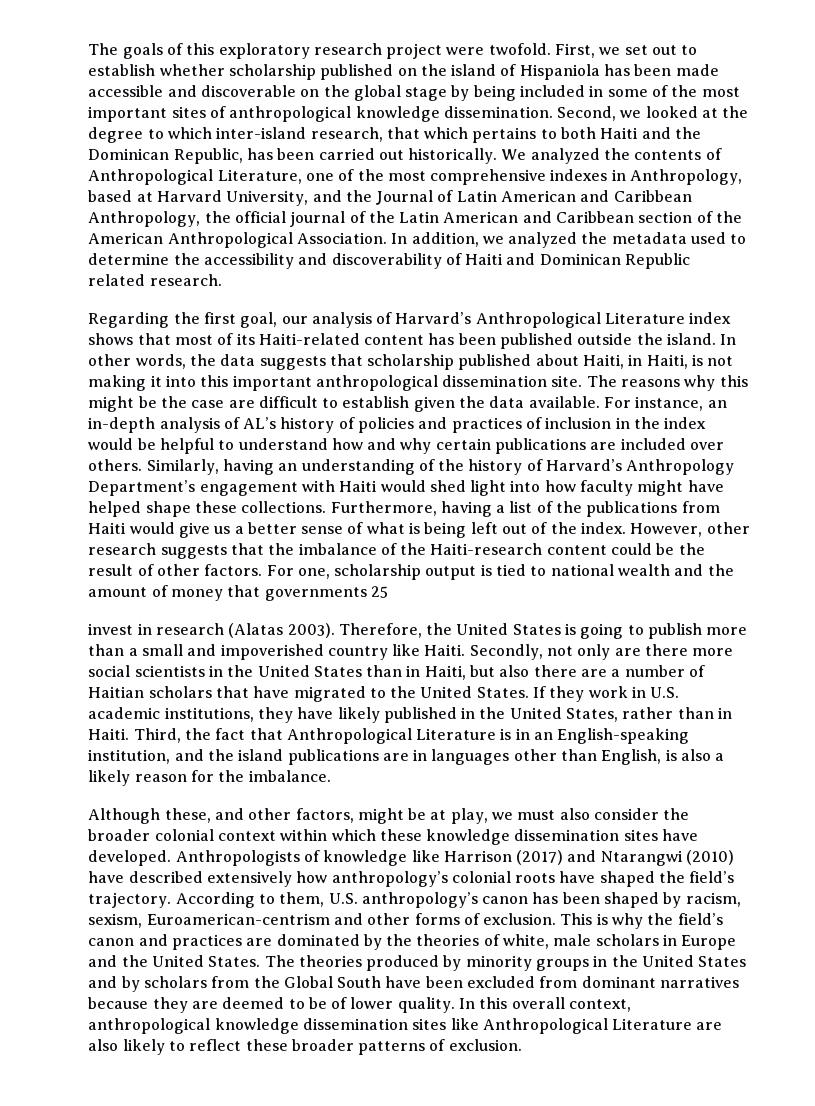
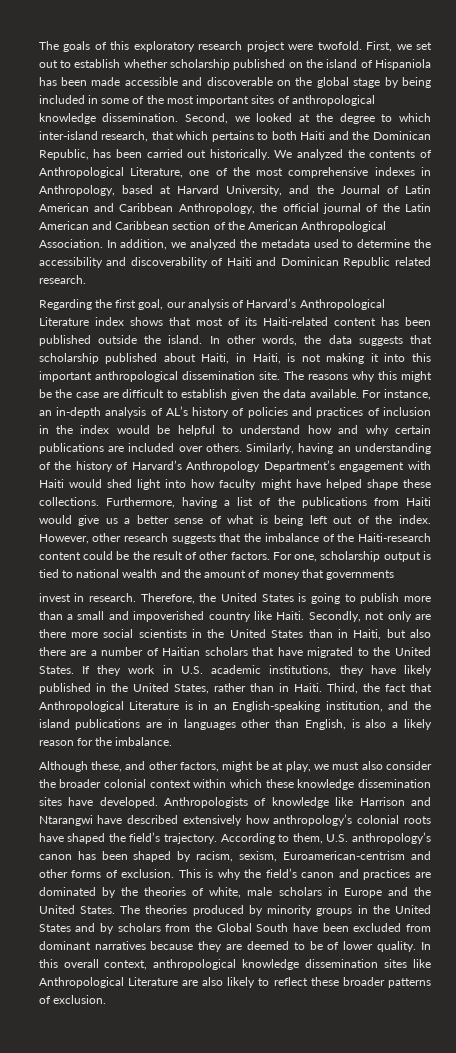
- For one, scholarship output is tied to national wealth and the amount of money that governments 25
+ For one, scholarship output is tied to national wealth and the amount of money that governments
- invest in research (Alatas 2003).
+ invest in research.
- Anthropologists of knowledge like Harrison (2017) and Ntarangwi (2010) have described extensively how anthropology’s colonial roots have shaped the field’s trajectory.
+ Anthropologists of knowledge like Harrison and Ntarangwi have described extensively how anthropology’s colonial roots have shaped the field’s trajectory.

